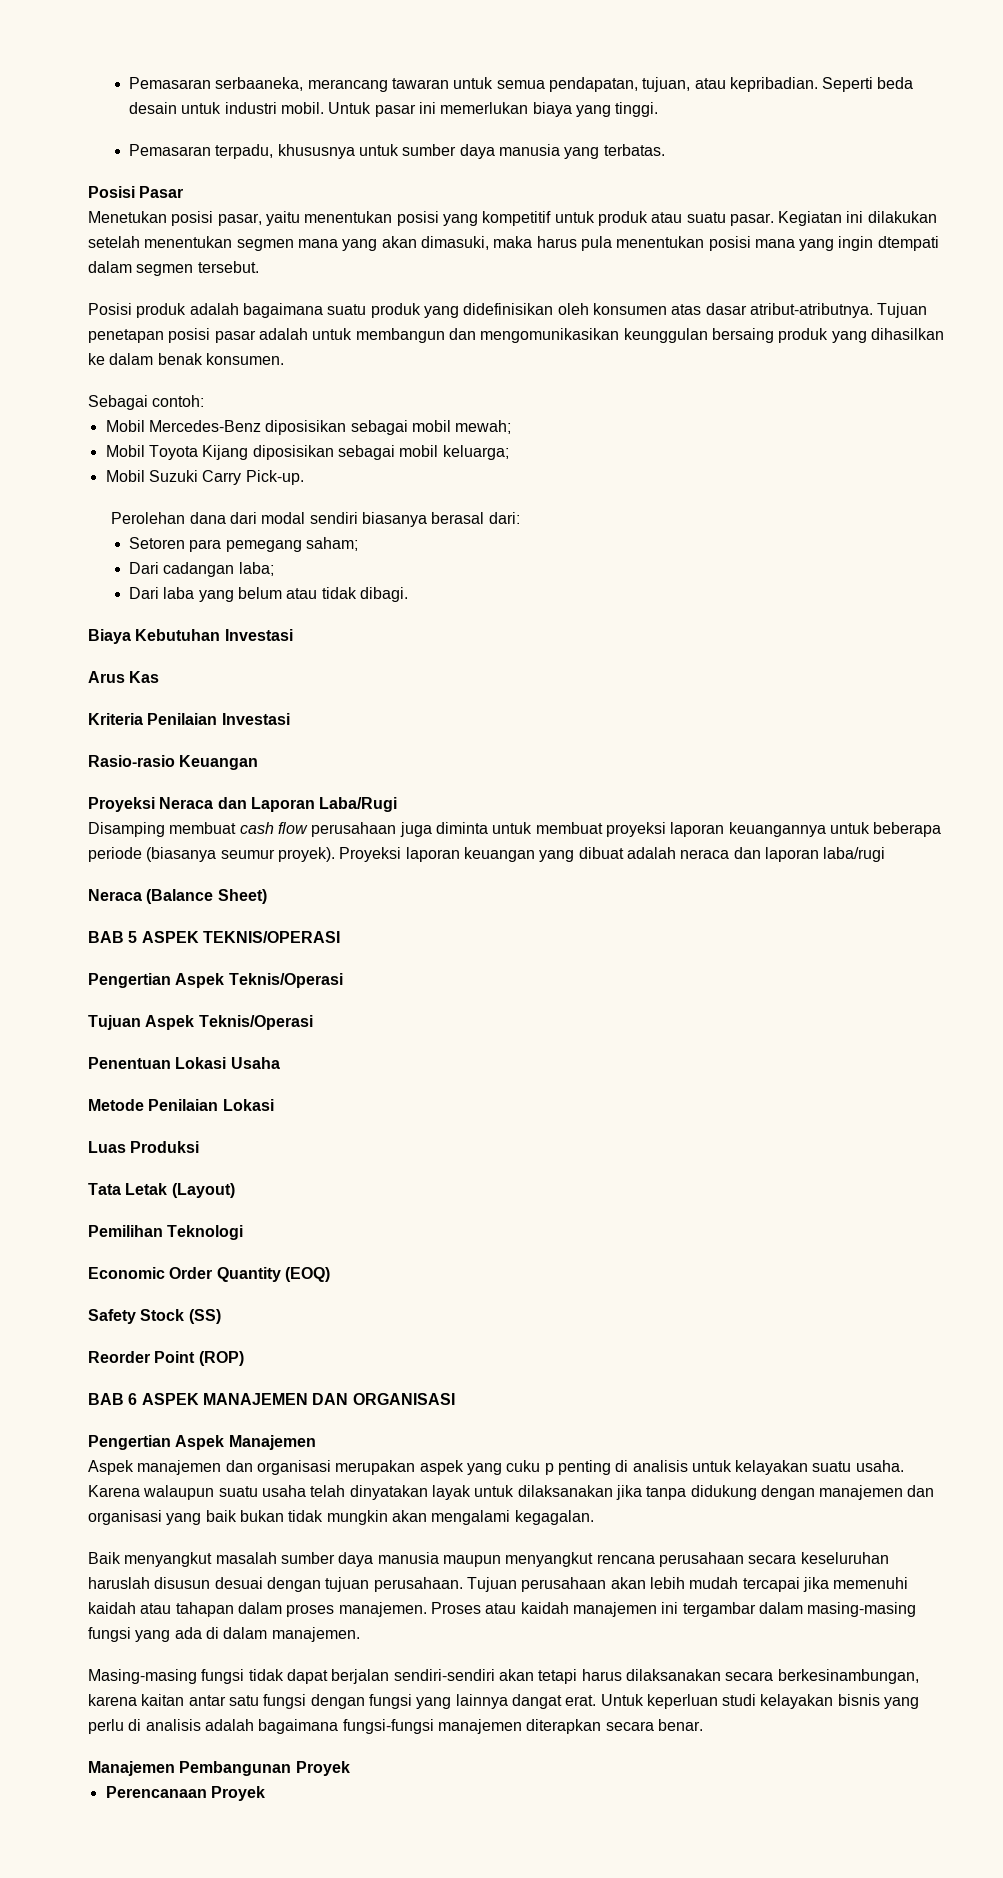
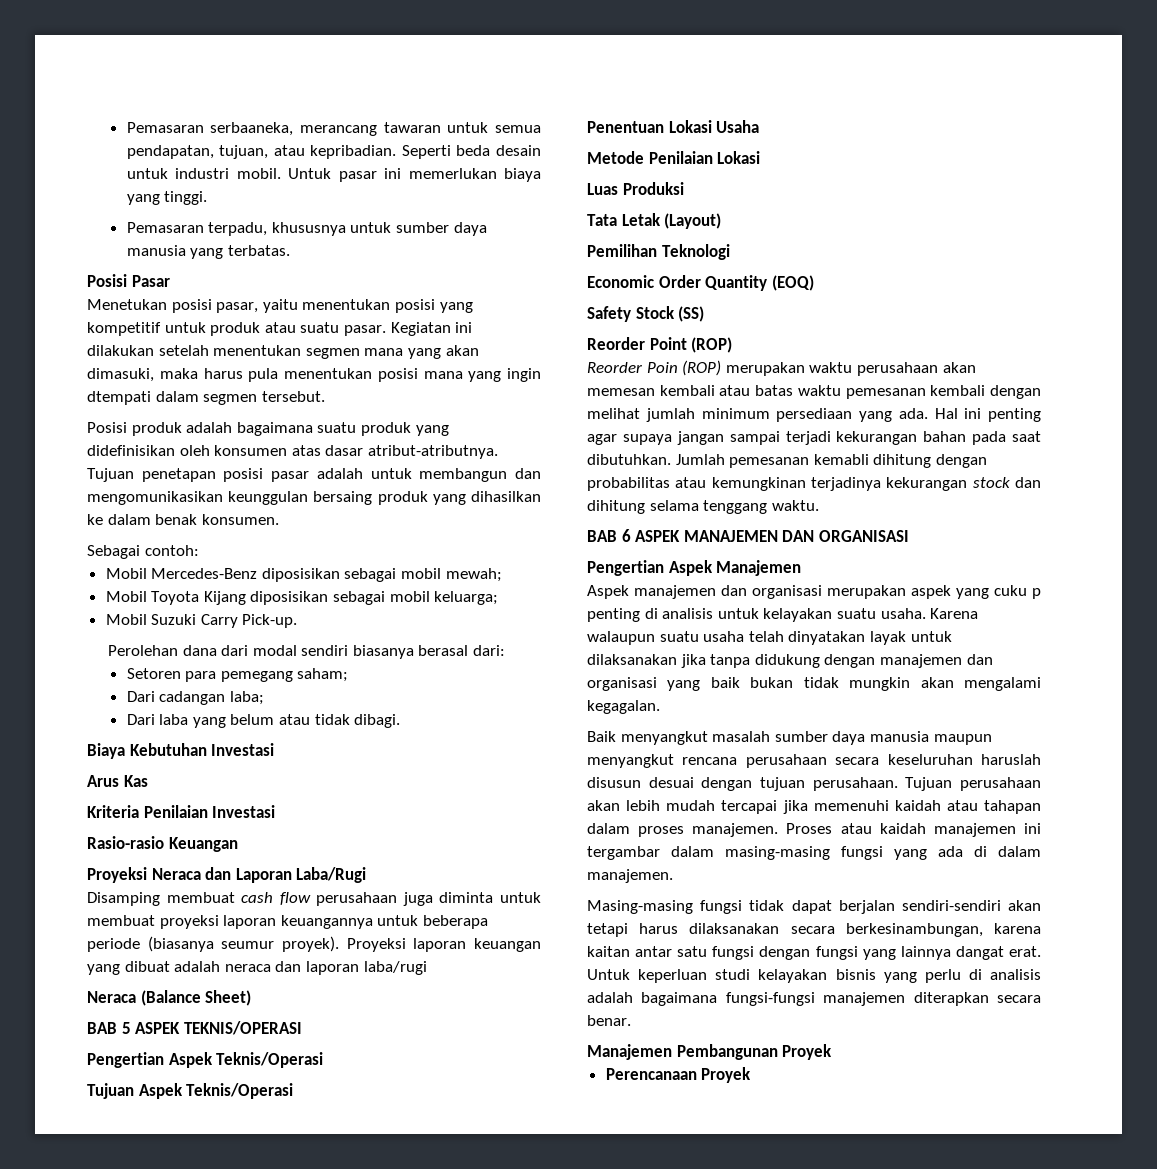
+ Reorder Poin (ROP) merupakan waktu perusahaan akan memesan kembali atau batas waktu pemesanan kembali dengan melihat jumlah minimum persediaan yang ada. Hal ini penting agar supaya jangan sampai terjadi kekurangan bahan pada saat dibutuhkan. Jumlah pemesanan kemabli dihitung dengan probabilitas atau kemungkinan terjadinya kekurangan stock dan dihitung selama tenggang waktu.

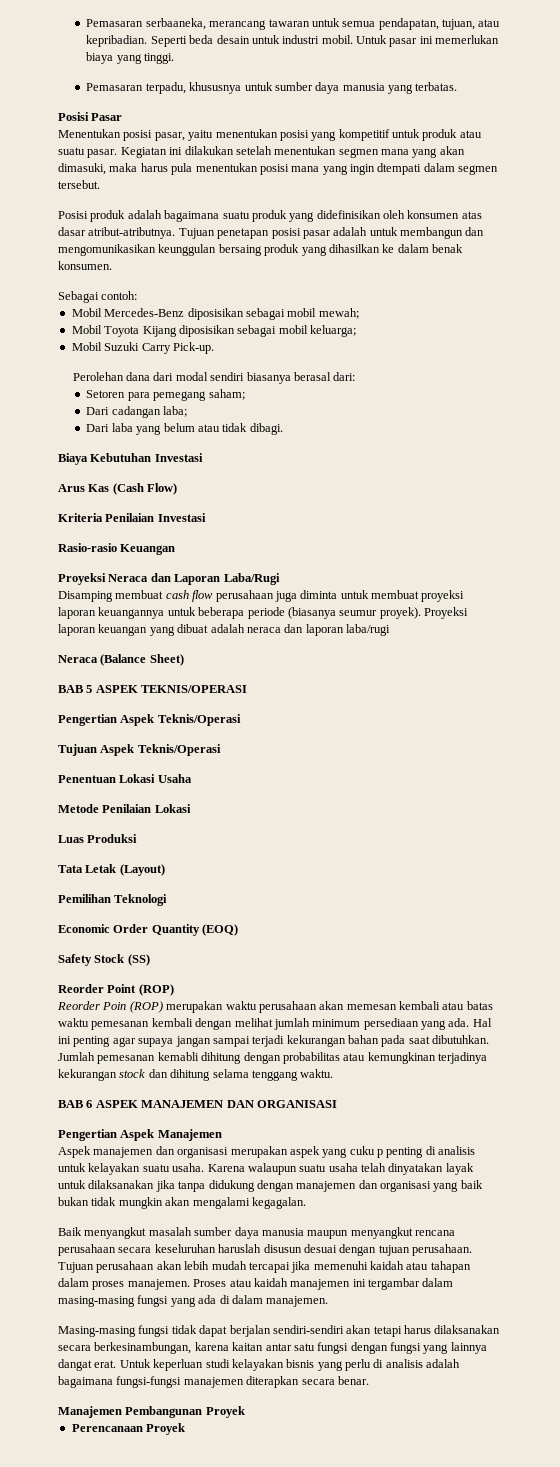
- Menetukan posisi pasar, yaitu menentukan posisi yang kompetitif untuk produk atau suatu pasar.
+ Menentukan posisi pasar, yaitu menentukan posisi yang kompetitif untuk produk atau suatu pasar.
- Arus Kas
+ Arus Kas (Cash Flow)

